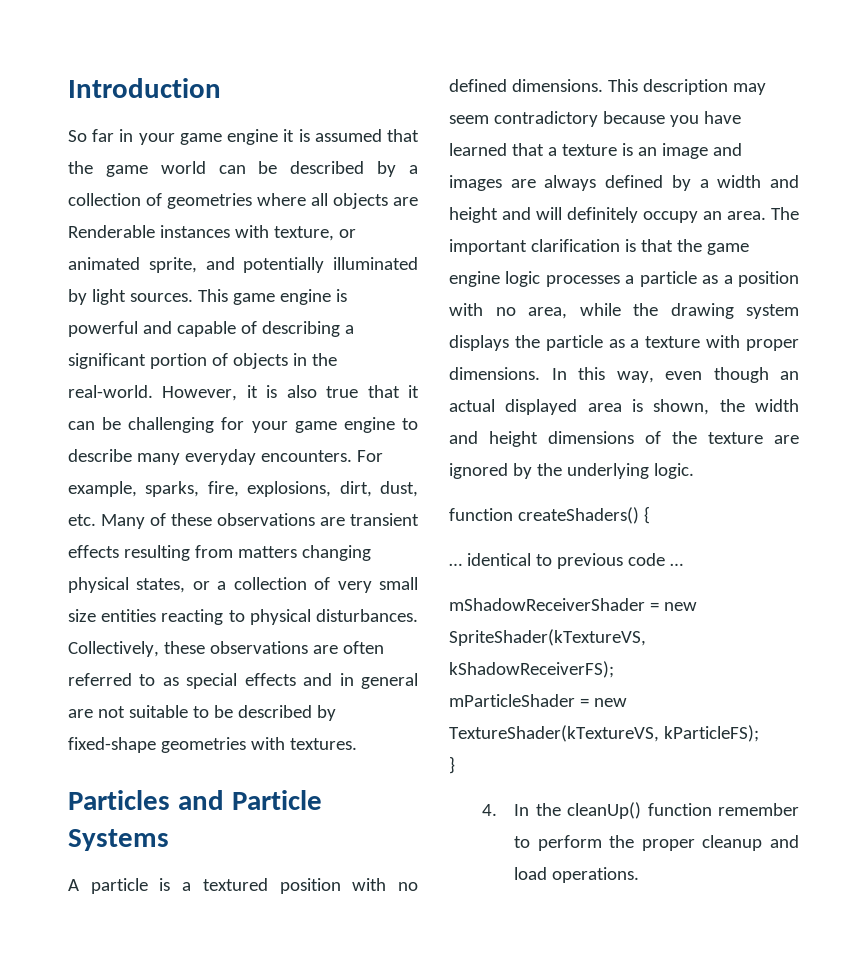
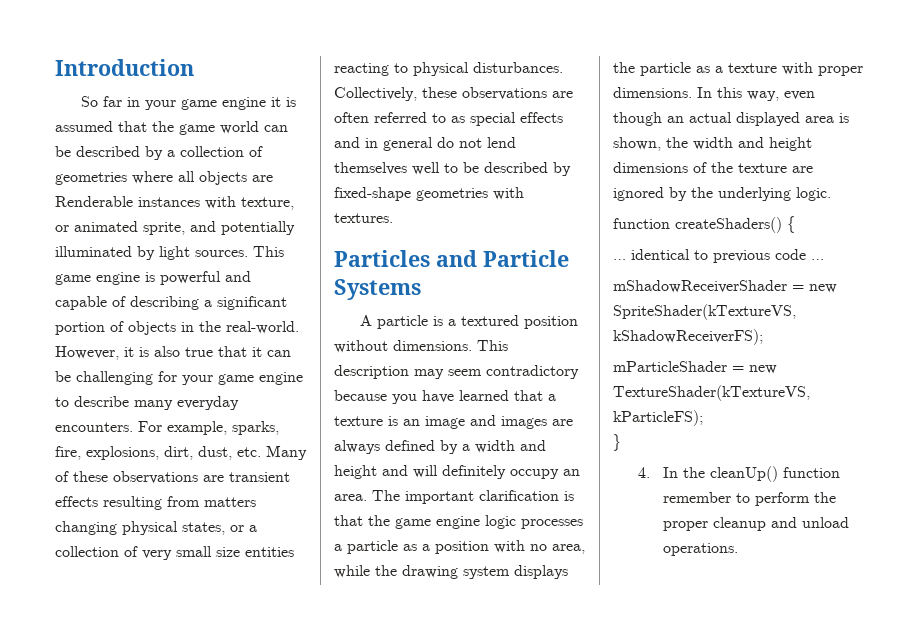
- Collectively, these observations are often referred to as special effects and in general are not suitable to be described by fixed-shape geometries with textures.
+ Collectively, these observations are often referred to as special effects and in general do not lend themselves well to be described by fixed-shape geometries with textures.
- A particle is a textured position with no defined dimensions.
+ A particle is a textured position without dimensions.
- 4. In the cleanUp() function remember to perform the proper cleanup and load operations.
+ 4. In the cleanUp() function remember to perform the proper cleanup and unload operations.

